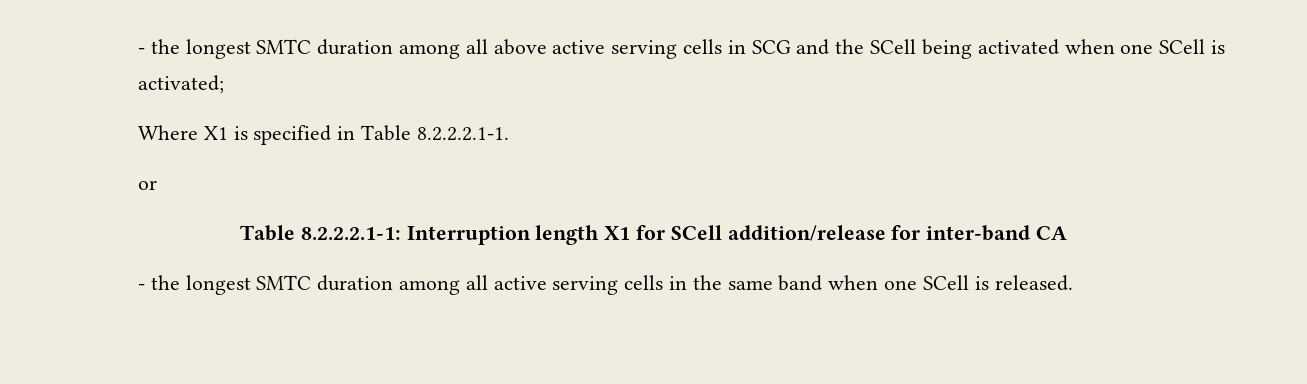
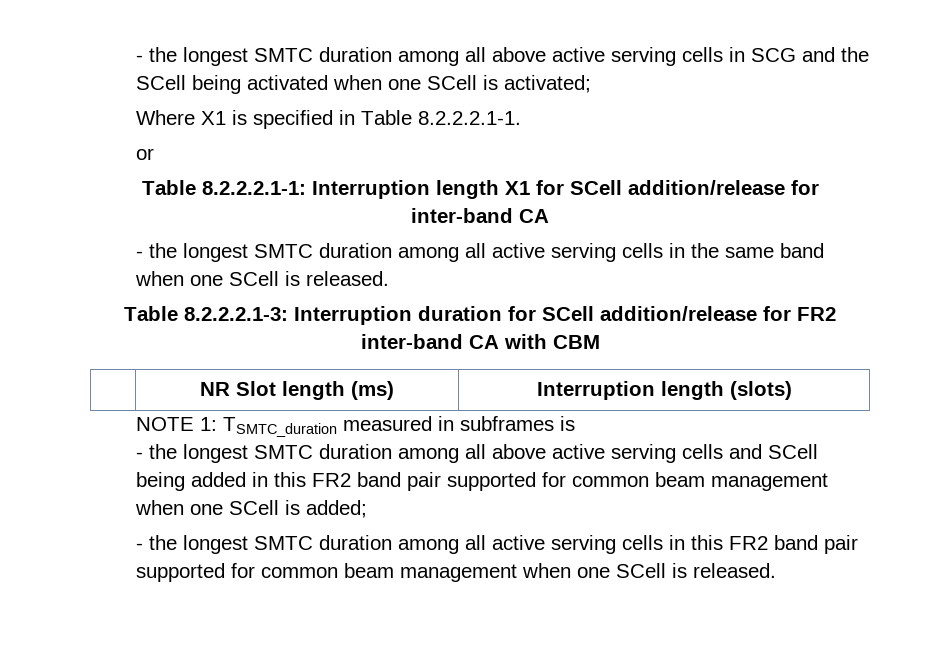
+ Table 8.2.2.2.1-3: Interruption duration for SCell addition/release for FR2 inter-band CA with CBM
+ | NR Slot length (ms) | Interruption length (slots)
+ NOTE 1: TSMTC_duration measured in subframes is
+ - the longest SMTC duration among all above active serving cells and SCell being added in this FR2 band pair supported for common beam management when one SCell is added;
+ - the longest SMTC duration among all active serving cells in this FR2 band pair supported for common beam management when one SCell is released.

